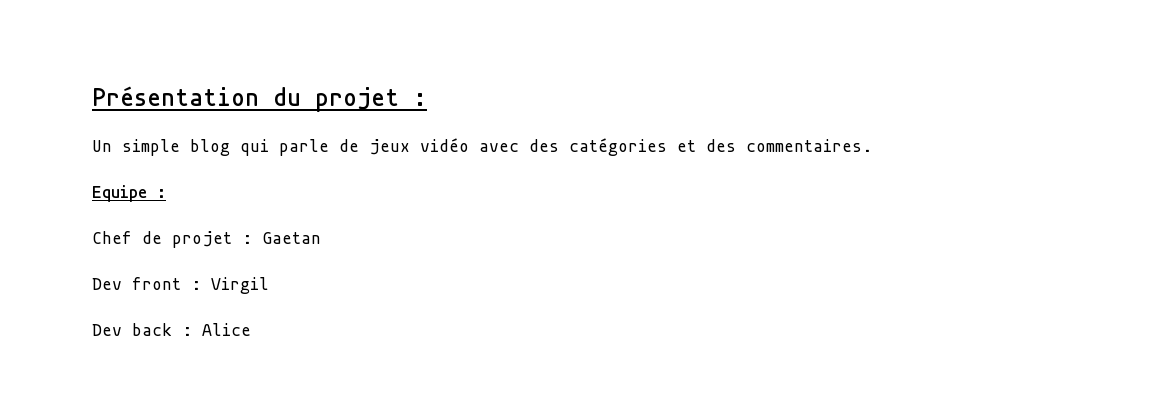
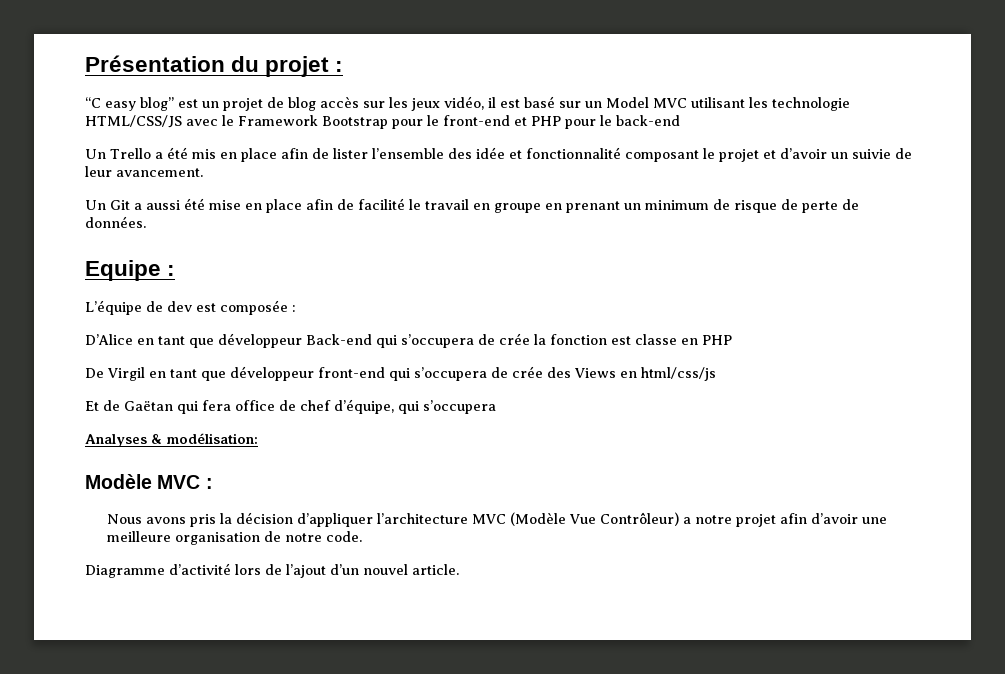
- Un simple blog qui parle de jeux vidéo avec des catégories et des commentaires.
+ “C easy blog” est un projet de blog accès sur les jeux vidéo, il est basé sur un Model MVC utilisant les technologie HTML/CSS/JS avec le Framework Bootstrap pour le front-end et PHP pour le back-end
+ Un Trello a été mis en place afin de lister l’ensemble des idée et fonctionnalité composant le projet et d’avoir un suivie de leur avancement.
+ Un Git a aussi été mise en place afin de facilité le travail en groupe en prenant un minimum de risque de perte de données.
  Equipe :
- Chef de projet : Gaetan
- Dev front : Virgil
- Dev back : Alice
+ L’équipe de dev est composée :
+ D’Alice en tant que développeur Back-end qui s’occupera de crée la fonction est classe en PHP
+ De Virgil en tant que développeur front-end qui s’occupera de crée des Views en html/css/js
+ Et de Gaëtan qui fera office de chef d’équipe, qui s’occupera
+ Analyses & modélisation:
+ Modèle MVC :
+ Nous avons pris la décision d’appliquer l’architecture MVC (Modèle Vue Contrôleur) a notre projet afin d’avoir une meilleure organisation de notre code.
+ Diagramme d’activité lors de l’ajout d’un nouvel article.

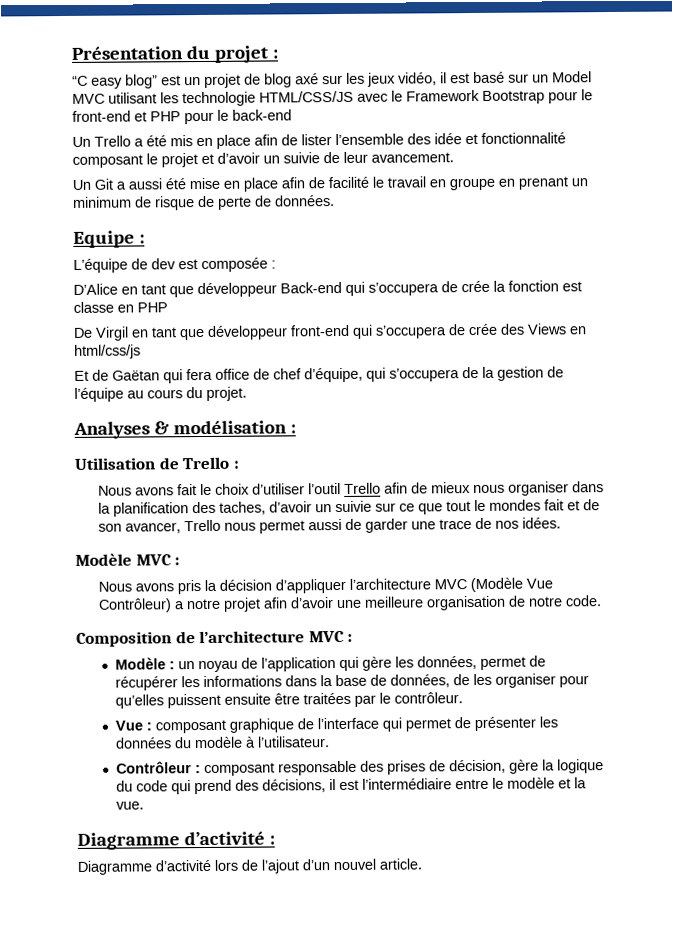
- “C easy blog” est un projet de blog accès sur les jeux vidéo, il est basé sur un Model MVC utilisant les technologie HTML/CSS/JS avec le Framework Bootstrap pour le front-end et PHP pour le back-end
+ “C easy blog” est un projet de blog axé sur les jeux vidéo, il est basé sur un Model MVC utilisant les technologie HTML/CSS/JS avec le Framework Bootstrap pour le front-end et PHP pour le back-end
- Et de Gaëtan qui fera office de chef d’équipe, qui s’occupera
- Analyses & modélisation:
+ Et de Gaëtan qui fera office de chef d’équipe, qui s’occupera de la gestion de l’équipe au cours du projet.
+ Analyses & modélisation :
+ Utilisation de Trello :
+ Nous avons fait le choix d’utiliser l’outil Trello afin de mieux nous organiser dans la planification des taches, d’avoir un suivie sur ce que tout le mondes fait et de son avancer, Trello nous permet aussi de garder une trace de nos idées.
+ Composition de l’architecture MVC :
+ Modèle : un noyau de l’application qui gère les données, permet de récupérer les informations dans la base de données, de les organiser pour qu’elles puissent ensuite être traitées par le contrôleur.
+ Vue : composant graphique de l’interface qui permet de présenter les données du modèle à l’utilisateur.
+ Contrôleur : composant responsable des prises de décision, gère la logique du code qui prend des décisions, il est l’intermédiaire entre le modèle et la vue.
+ Diagramme d’activité :

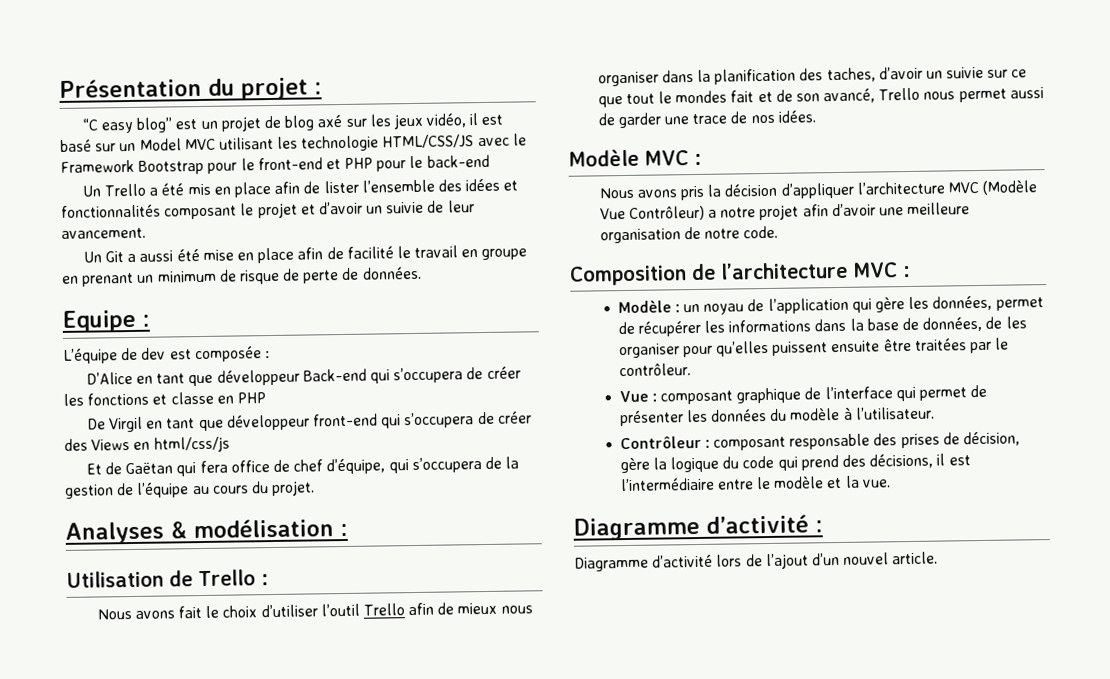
- Un Trello a été mis en place afin de lister l’ensemble des idée et fonctionnalité composant le projet et d’avoir un suivie de leur avancement.
+ Un Trello a été mis en place afin de lister l’ensemble des idées et fonctionnalités composant le projet et d’avoir un suivie de leur avancement.
- D’Alice en tant que développeur Back-end qui s’occupera de crée la fonction est classe en PHP
+ D’Alice en tant que développeur Back-end qui s’occupera de créer les fonctions et classe en PHP
- De Virgil en tant que développeur front-end qui s’occupera de crée des Views en html/css/js
+ De Virgil en tant que développeur front-end qui s’occupera de créer des Views en html/css/js
- Nous avons fait le choix d’utiliser l’outil Trello afin de mieux nous organiser dans la planification des taches, d’avoir un suivie sur ce que tout le mondes fait et de son avancer, Trello nous permet aussi de garder une trace de nos idées.
+ Nous avons fait le choix d’utiliser l’outil Trello afin de mieux nous organiser dans la planification des taches, d’avoir un suivie sur ce que tout le mondes fait et de son avancé, Trello nous permet aussi de garder une trace de nos idées.

